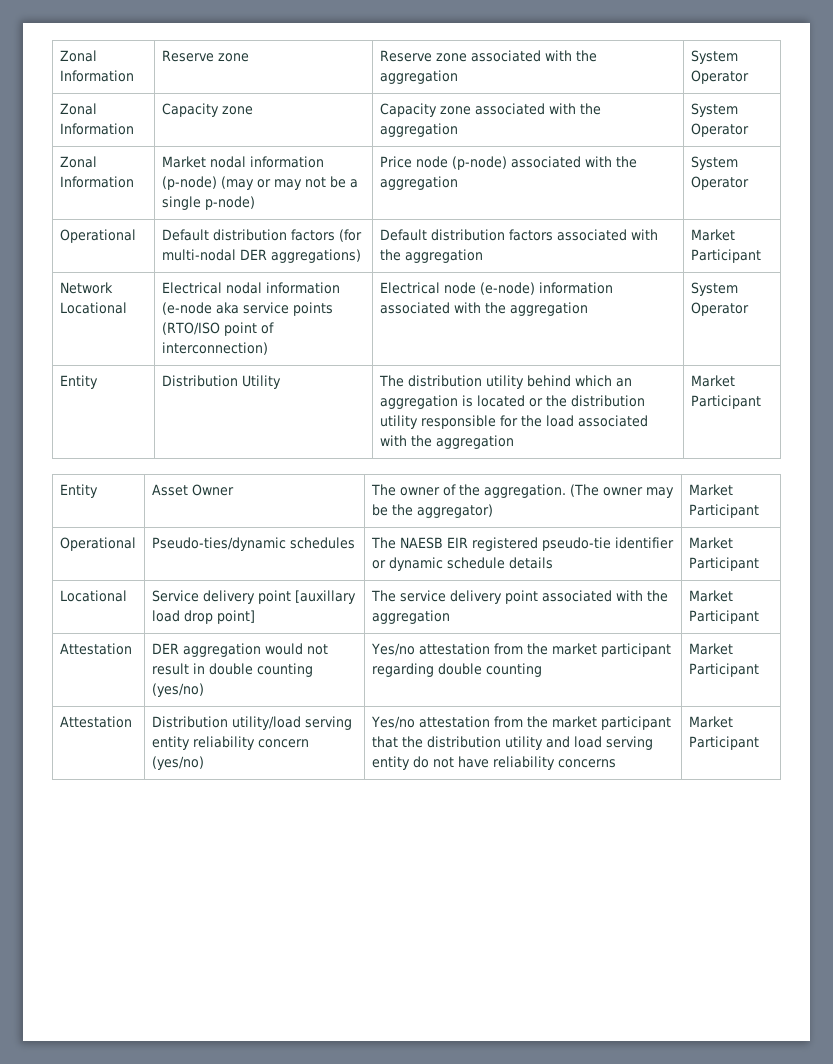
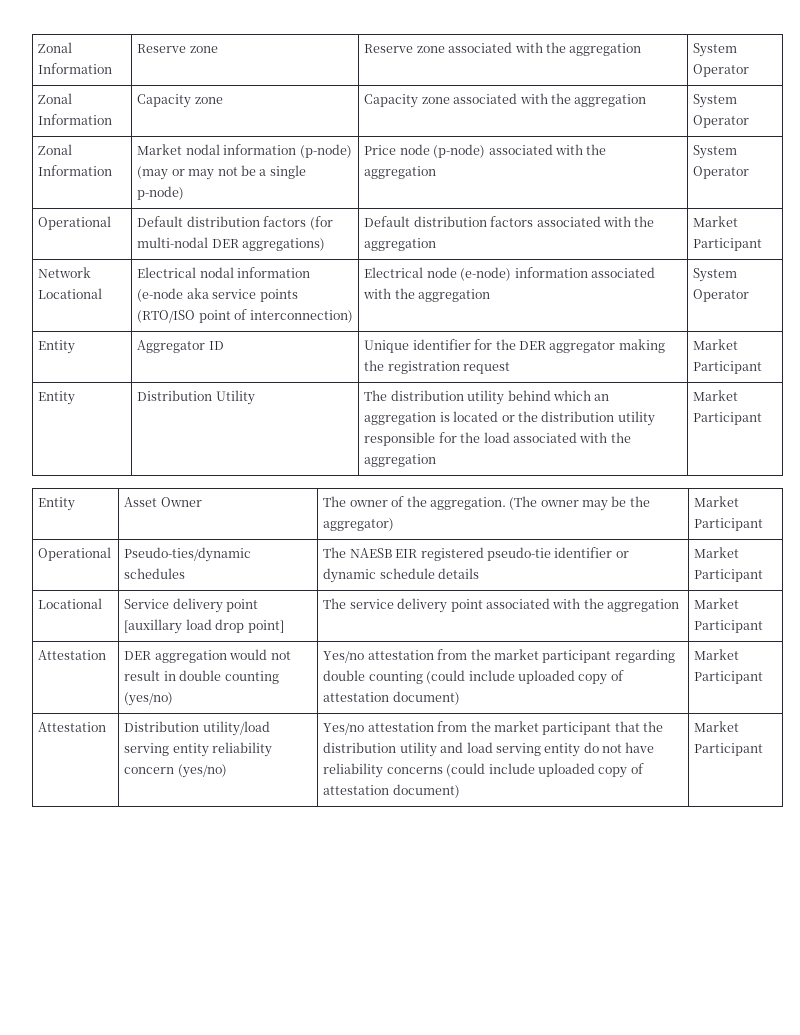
+ Entity | Aggregator ID | Unique identifier for the DER aggregator making the registration request | Market Participant
- Attestation | DER aggregation would not result in double counting (yes/no) | Yes/no attestation from the market participant regarding double counting | Market Participant
+ Attestation | DER aggregation would not result in double counting (yes/no) | Yes/no attestation from the market participant regarding double counting (could include uploaded copy of attestation document) | Market Participant
- Attestation | Distribution utility/load serving entity reliability concern (yes/no) | Yes/no attestation from the market participant that the distribution utility and load serving entity do not have reliability concerns | Market Participant
+ Attestation | Distribution utility/load serving entity reliability concern (yes/no) | Yes/no attestation from the market participant that the distribution utility and load serving entity do not have reliability concerns (could include uploaded copy of attestation document) | Market Participant

